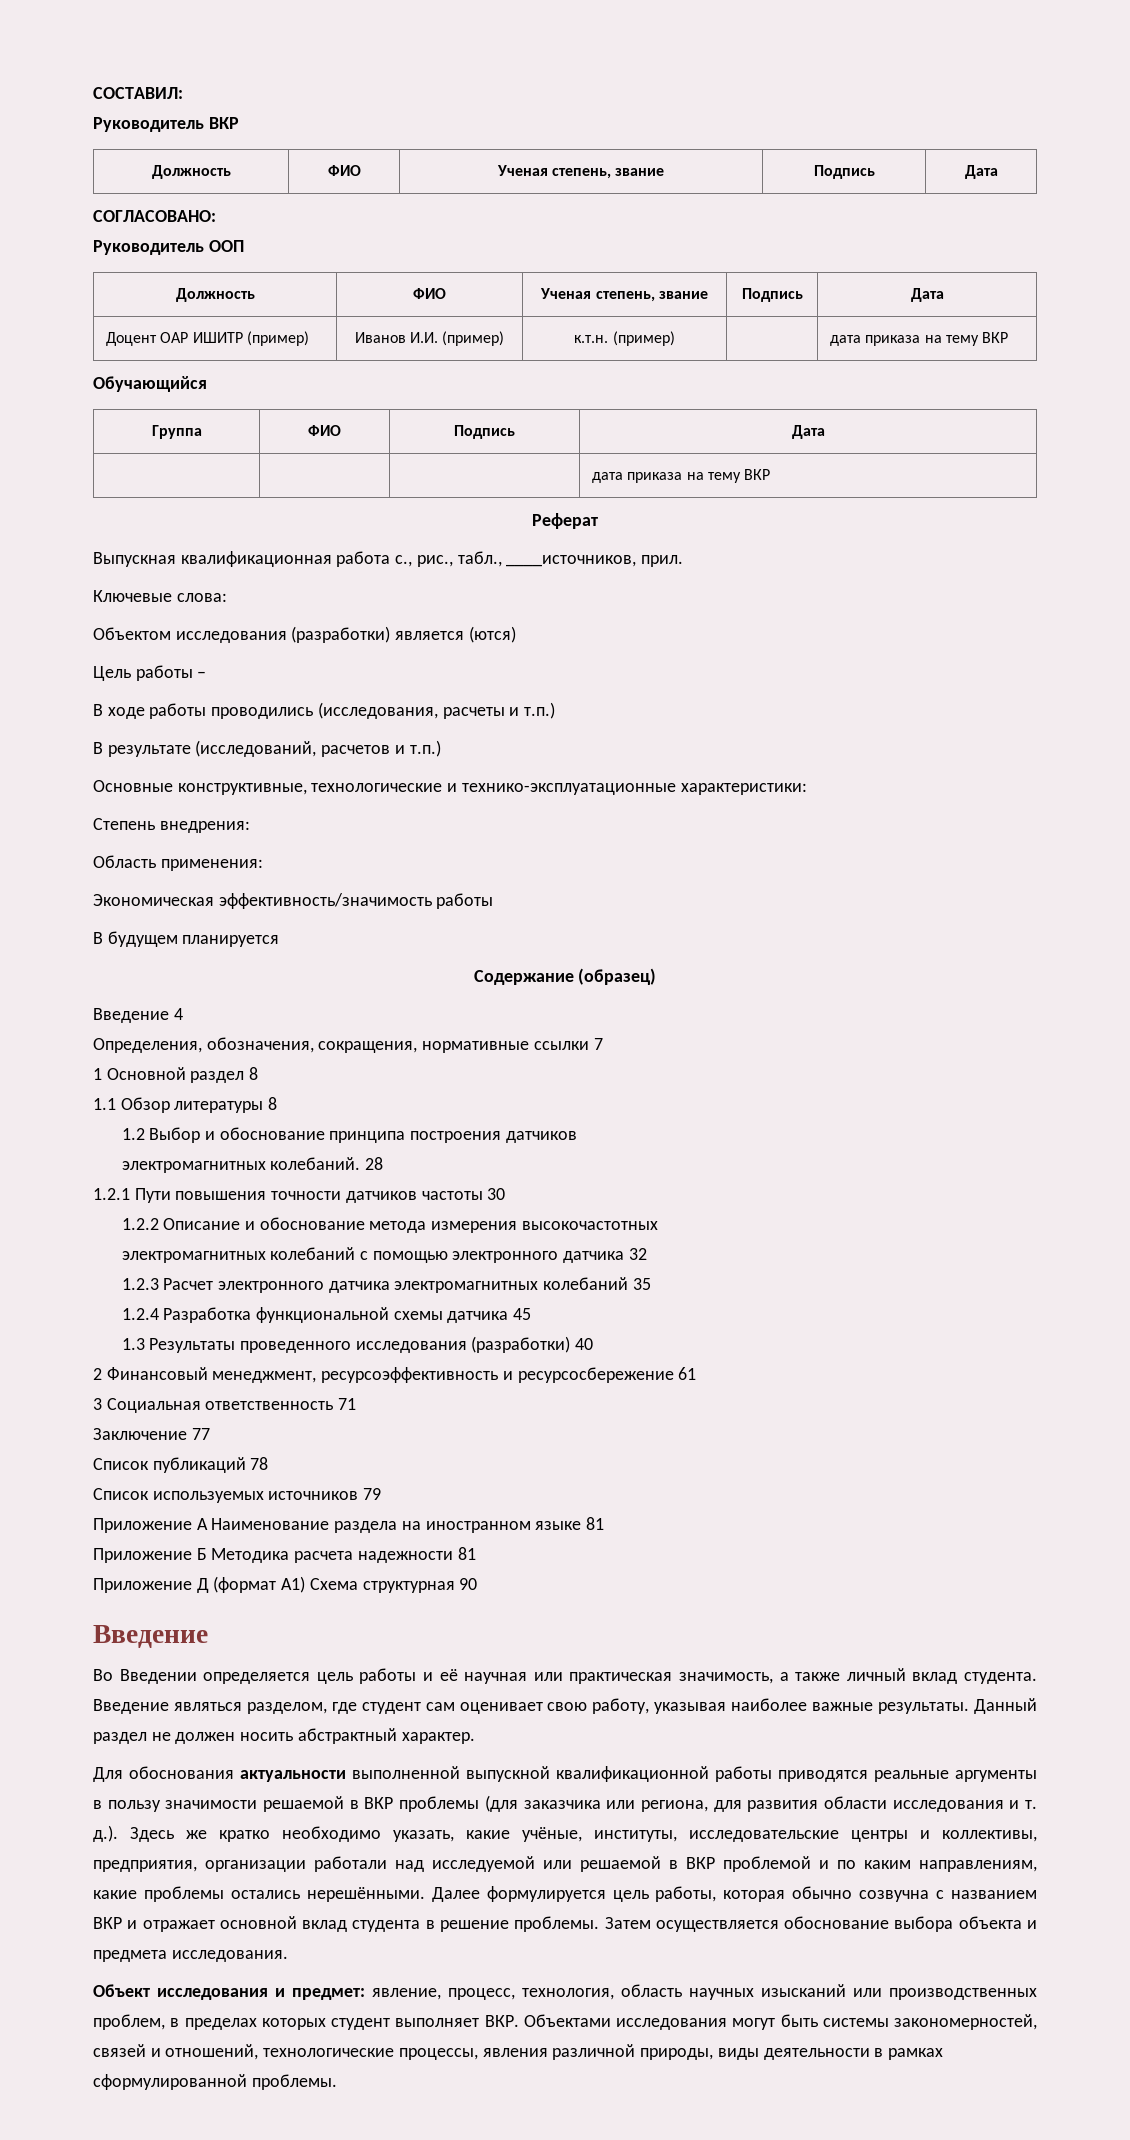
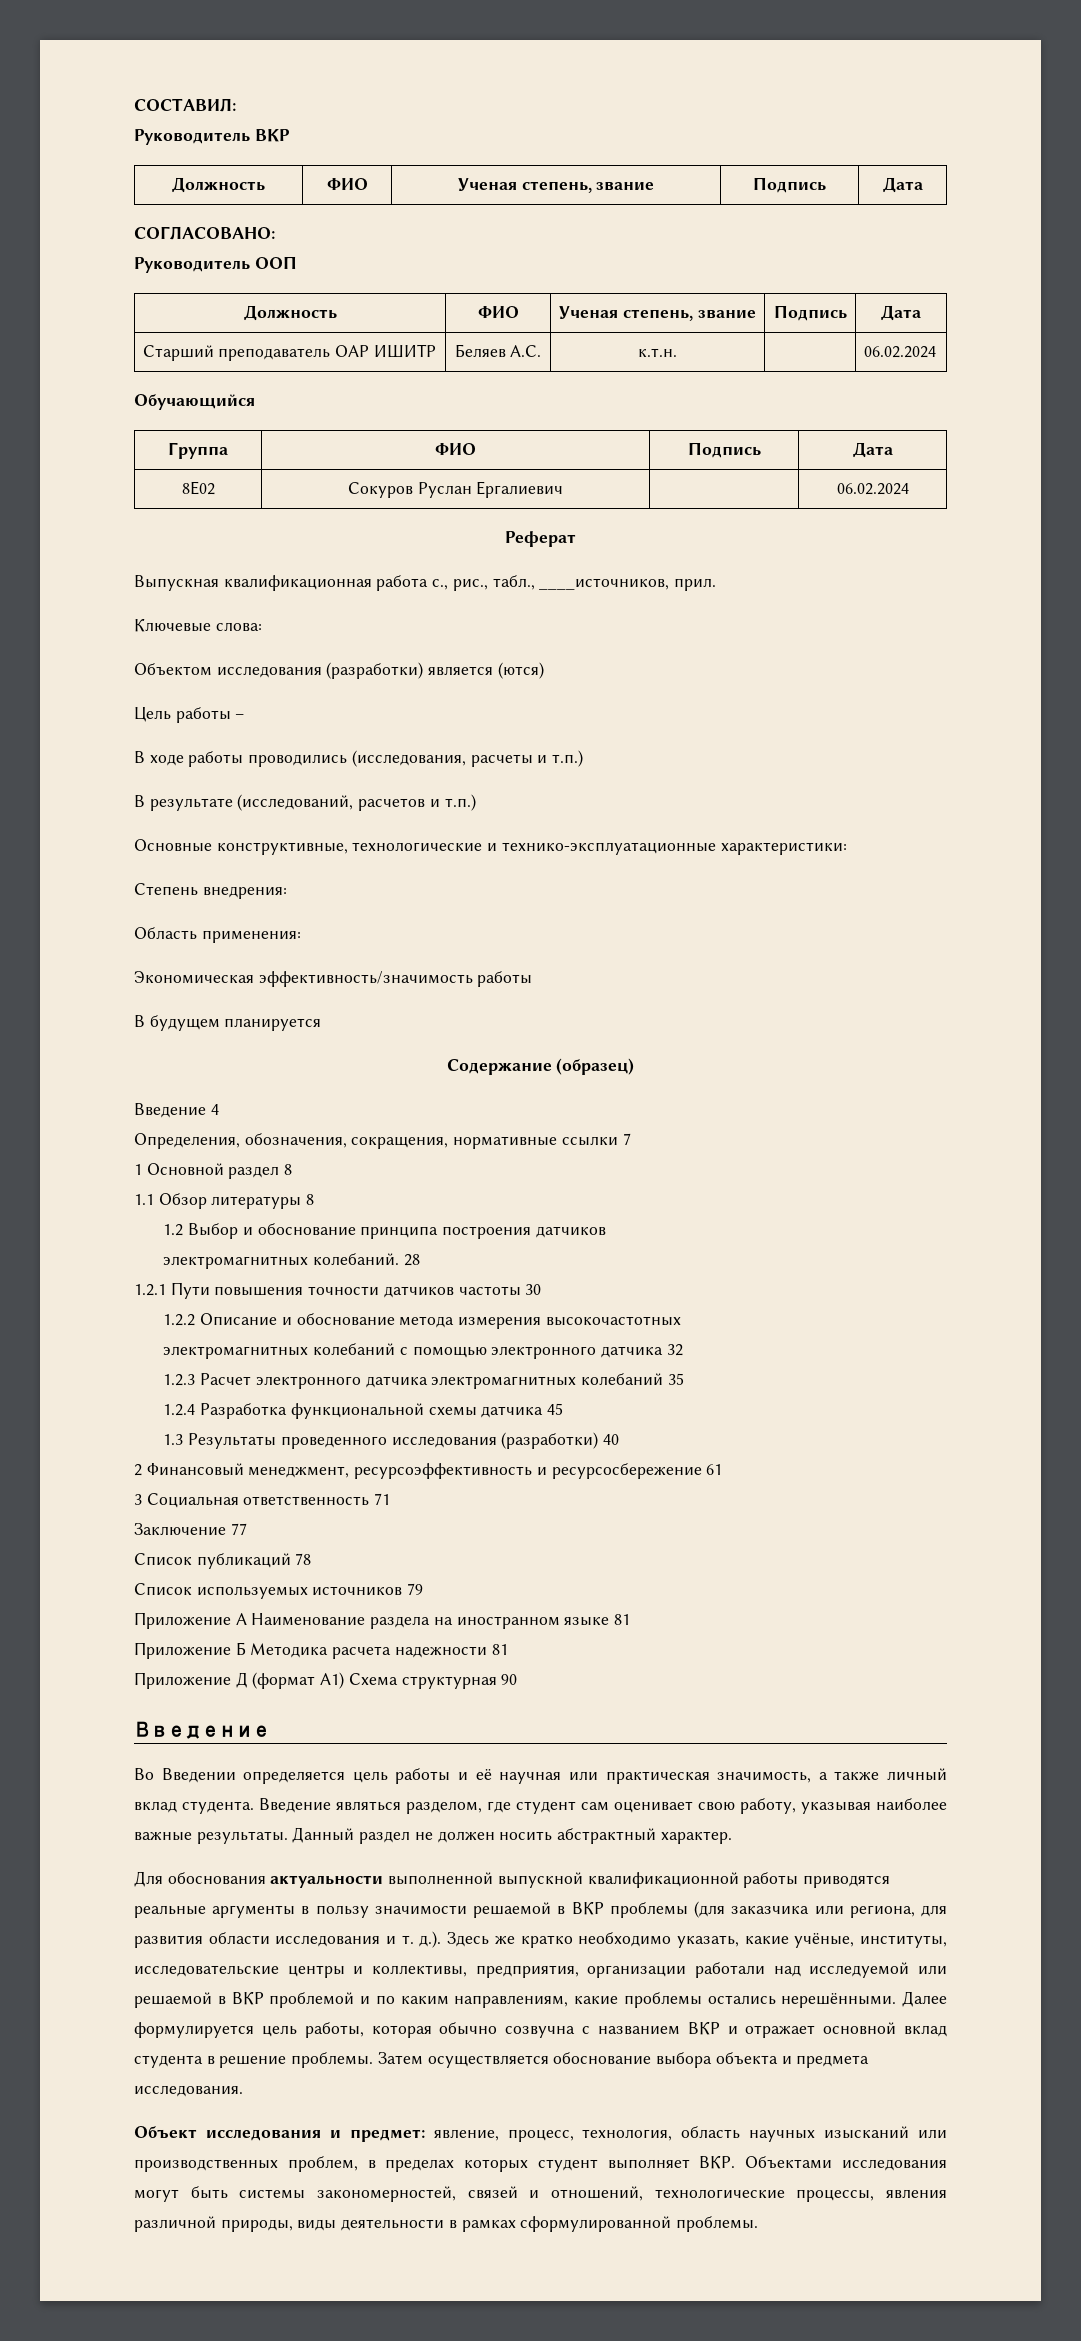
- Доцент ОАР ИШИТР (пример) | Иванов И.И. (пример) | к.т.н. (пример) | | дата приказа на тему ВКР
+ Старший преподаватель ОАР ИШИТР | Беляев А.С. | к.т.н. | | 06.02.2024
- | | | дата приказа на тему ВКР
+ 8Е02 | Сокуров Руслан Ергалиевич | | 06.02.2024

